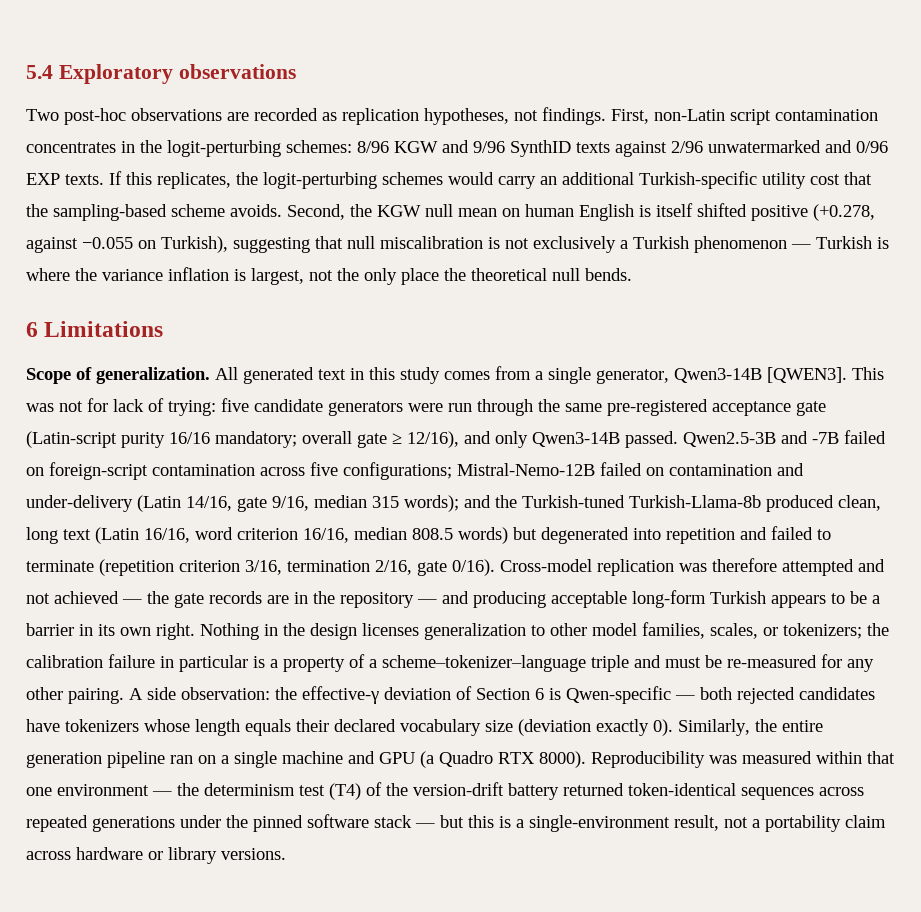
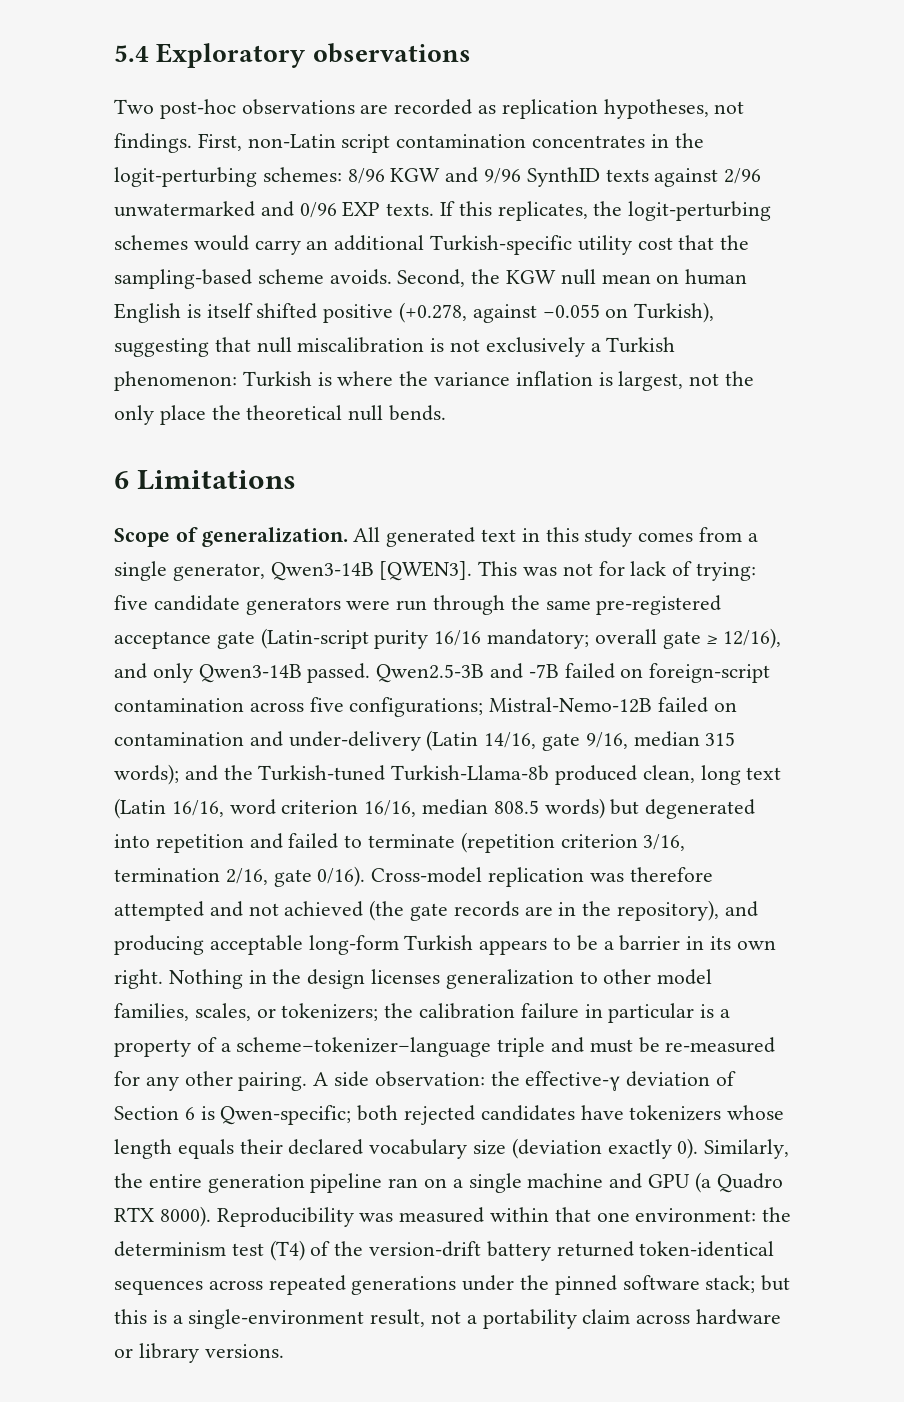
- Second, the KGW null mean on human English is itself shifted positive (+0.278, against −0.055 on Turkish), suggesting that null miscalibration is not exclusively a Turkish phenomenon — Turkish is where the variance inflation is largest, not the only place the theoretical null bends.
+ Second, the KGW null mean on human English is itself shifted positive (+0.278, against −0.055 on Turkish), suggesting that null miscalibration is not exclusively a Turkish phenomenon: Turkish is where the variance inflation is largest, not the only place the theoretical null bends.
- Cross-model replication was therefore attempted and not achieved — the gate records are in the repository — and producing acceptable long-form Turkish appears to be a barrier in its own right.
+ Cross-model replication was therefore attempted and not achieved (the gate records are in the repository), and producing acceptable long-form Turkish appears to be a barrier in its own right.
- A side observation: the effective-γ deviation of Section 6 is Qwen-specific — both rejected candidates have tokenizers whose length equals their declared vocabulary size (deviation exactly 0).
+ A side observation: the effective-γ deviation of Section 6 is Qwen-specific; both rejected candidates have tokenizers whose length equals their declared vocabulary size (deviation exactly 0).
- Reproducibility was measured within that one environment — the determinism test (T4) of the version-drift battery returned token-identical sequences across repeated generations under the pinned software stack — but this is a single-environment result, not a portability claim across hardware or library versions.
+ Reproducibility was measured within that one environment: the determinism test (T4) of the version-drift battery returned token-identical sequences across repeated generations under the pinned software stack; but this is a single-environment result, not a portability claim across hardware or library versions.

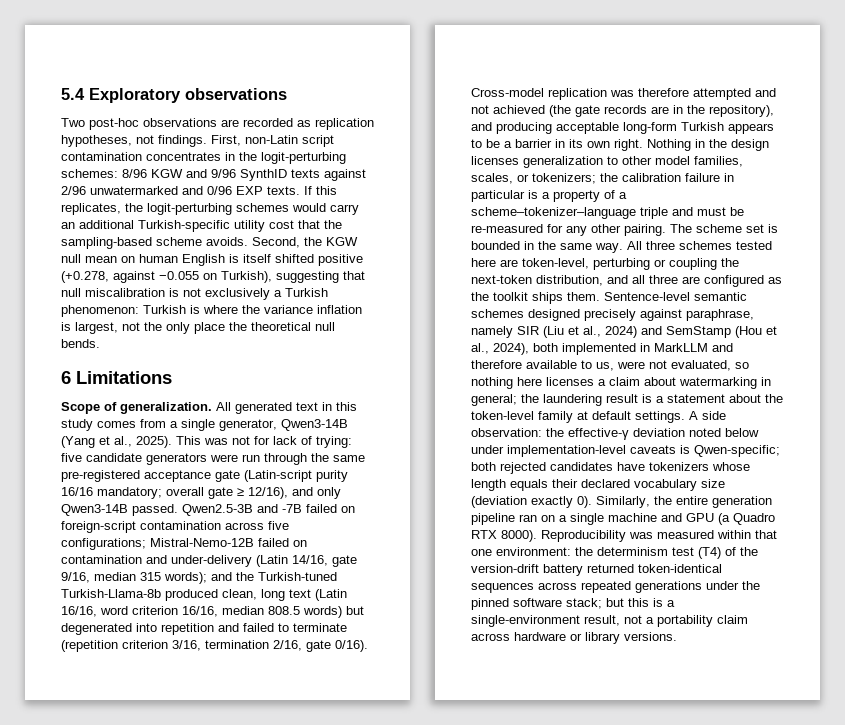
- All generated text in this study comes from a single generator, Qwen3-14B [QWEN3].
+ All generated text in this study comes from a single generator, Qwen3-14B (Yang et al., 2025).
+ The scheme set is bounded in the same way. All three schemes tested here are token-level, perturbing or coupling the next-token distribution, and all three are configured as the toolkit ships them. Sentence-level semantic schemes designed precisely against paraphrase, namely SIR (Liu et al., 2024) and SemStamp (Hou et al., 2024), both implemented in MarkLLM and therefore available to us, were not evaluated, so nothing here licenses a claim about watermarking in general; the laundering result is a statement about the token-level family at default settings.
- A side observation: the effective-γ deviation of Section 6 is Qwen-specific; both rejected candidates have tokenizers whose length equals their declared vocabulary size (deviation exactly 0).
+ A side observation: the effective-γ deviation noted below under implementation-level caveats is Qwen-specific; both rejected candidates have tokenizers whose length equals their declared vocabulary size (deviation exactly 0).

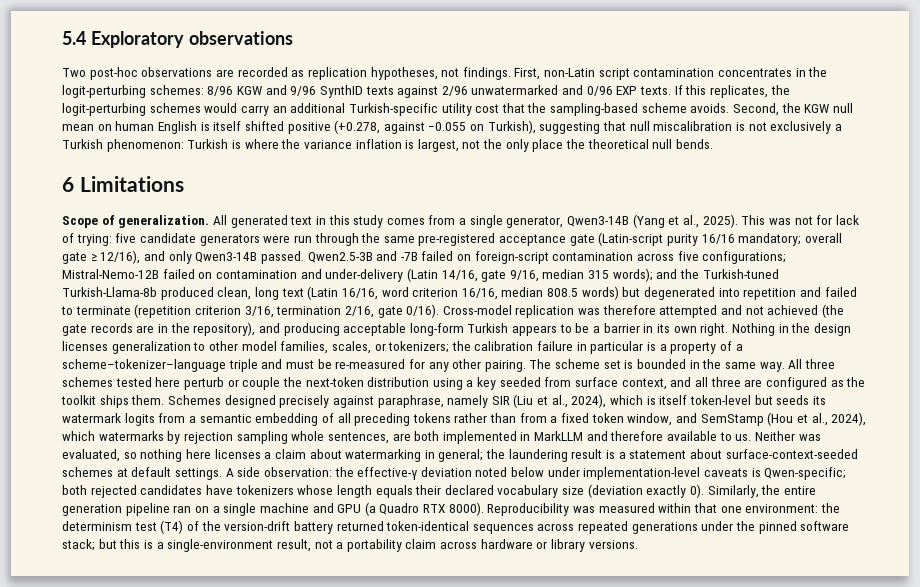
- All three schemes tested here are token-level, perturbing or coupling the next-token distribution, and all three are configured as the toolkit ships them.
+ All three schemes tested here perturb or couple the next-token distribution using a key seeded from surface context, and all three are configured as the toolkit ships them.
- Sentence-level semantic schemes designed precisely against paraphrase, namely SIR (Liu et al., 2024) and SemStamp (Hou et al., 2024), both implemented in MarkLLM and therefore available to us, were not evaluated, so nothing here licenses a claim about watermarking in general; the laundering result is a statement about the token-level family at default settings.
+ Schemes designed precisely against paraphrase, namely SIR (Liu et al., 2024), which is itself token-level but seeds its watermark logits from a semantic embedding of all preceding tokens rather than from a fixed token window, and SemStamp (Hou et al., 2024), which watermarks by rejection sampling whole sentences, are both implemented in MarkLLM and therefore available to us. Neither was evaluated, so nothing here licenses a claim about watermarking in general; the laundering result is a statement about surface-context-seeded schemes at default settings.

